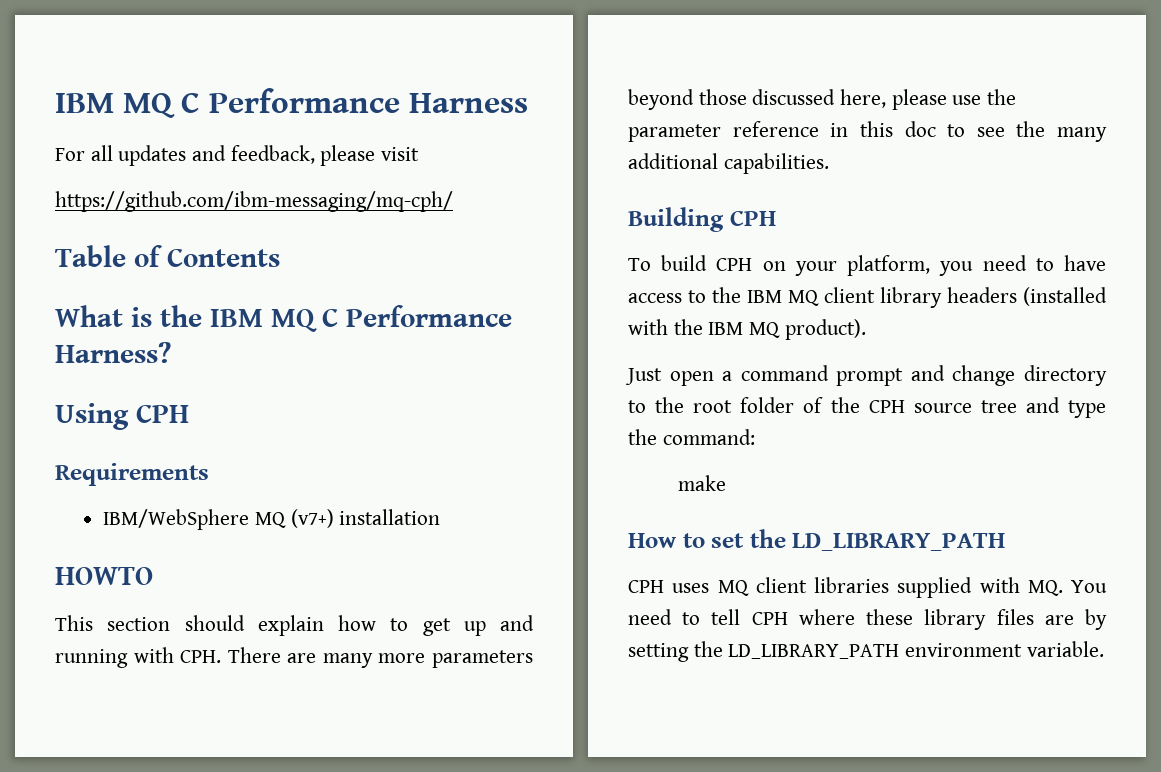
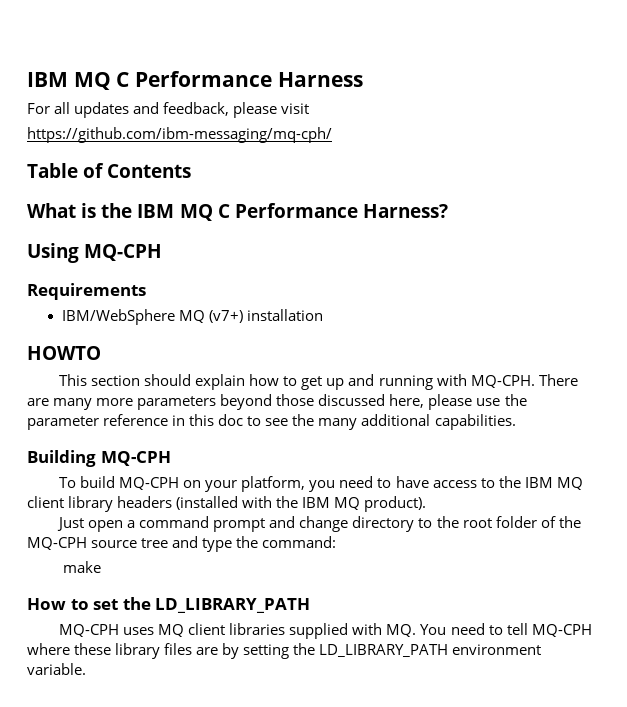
- Using CPH
+ Using MQ-CPH
- This section should explain how to get up and running with CPH. There are many more parameters beyond those discussed here, please use the parameter reference in this doc to see the many additional capabilities.
+ This section should explain how to get up and running with MQ-CPH. There are many more parameters beyond those discussed here, please use the parameter reference in this doc to see the many additional capabilities.
- Building CPH
+ Building MQ-CPH
- To build CPH on your platform, you need to have access to the IBM MQ client library headers (installed with the IBM MQ product).
+ To build MQ-CPH on your platform, you need to have access to the IBM MQ client library headers (installed with the IBM MQ product).
- Just open a command prompt and change directory to the root folder of the CPH source tree and type the command:
+ Just open a command prompt and change directory to the root folder of the MQ-CPH source tree and type the command:
- CPH uses MQ client libraries supplied with MQ. You need to tell CPH where these library files are by setting the LD_LIBRARY_PATH environment variable.
+ MQ-CPH uses MQ client libraries supplied with MQ. You need to tell MQ-CPH where these library files are by setting the LD_LIBRARY_PATH environment variable.

